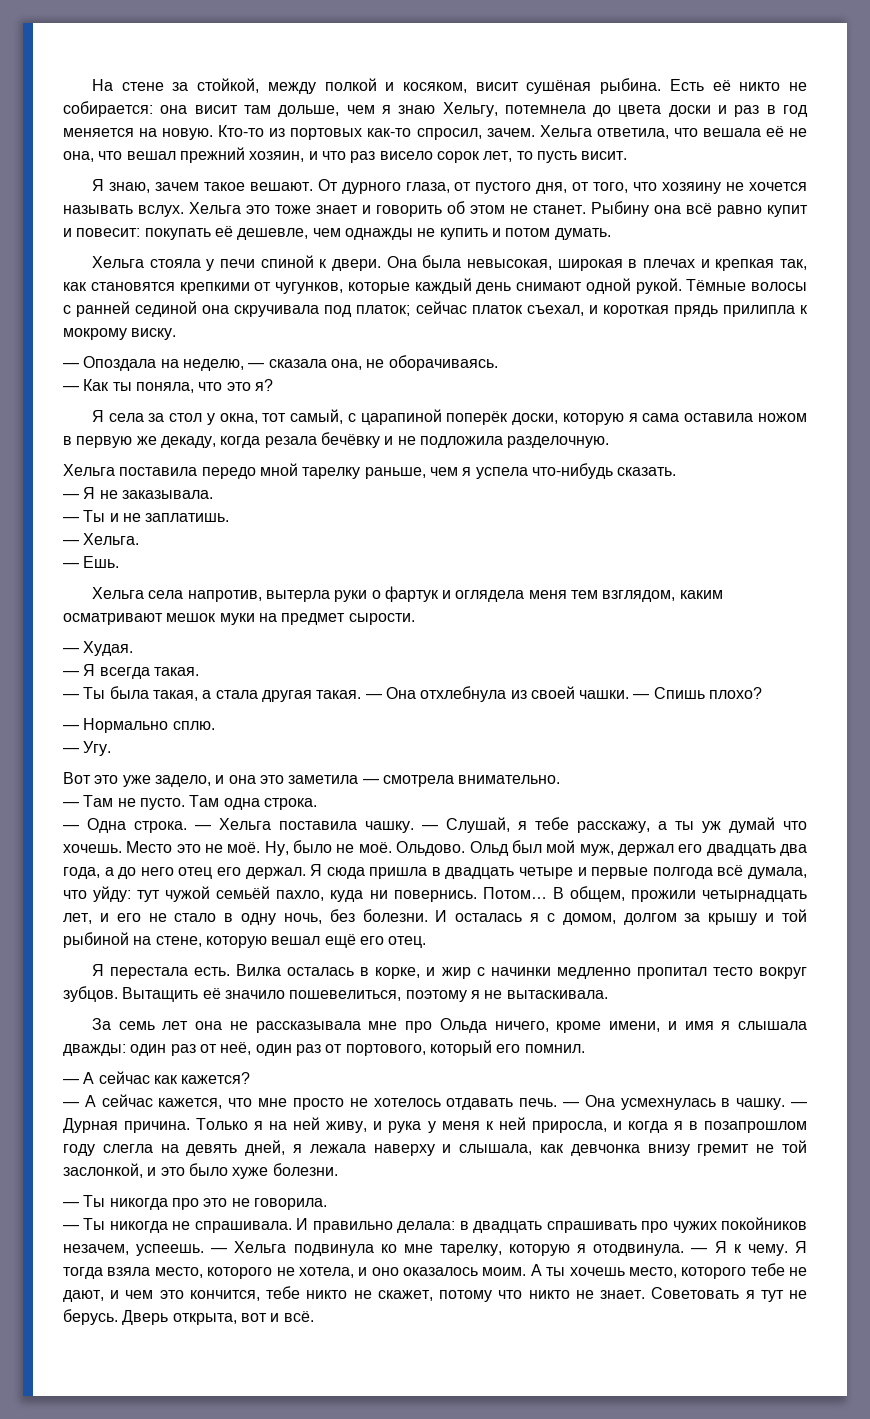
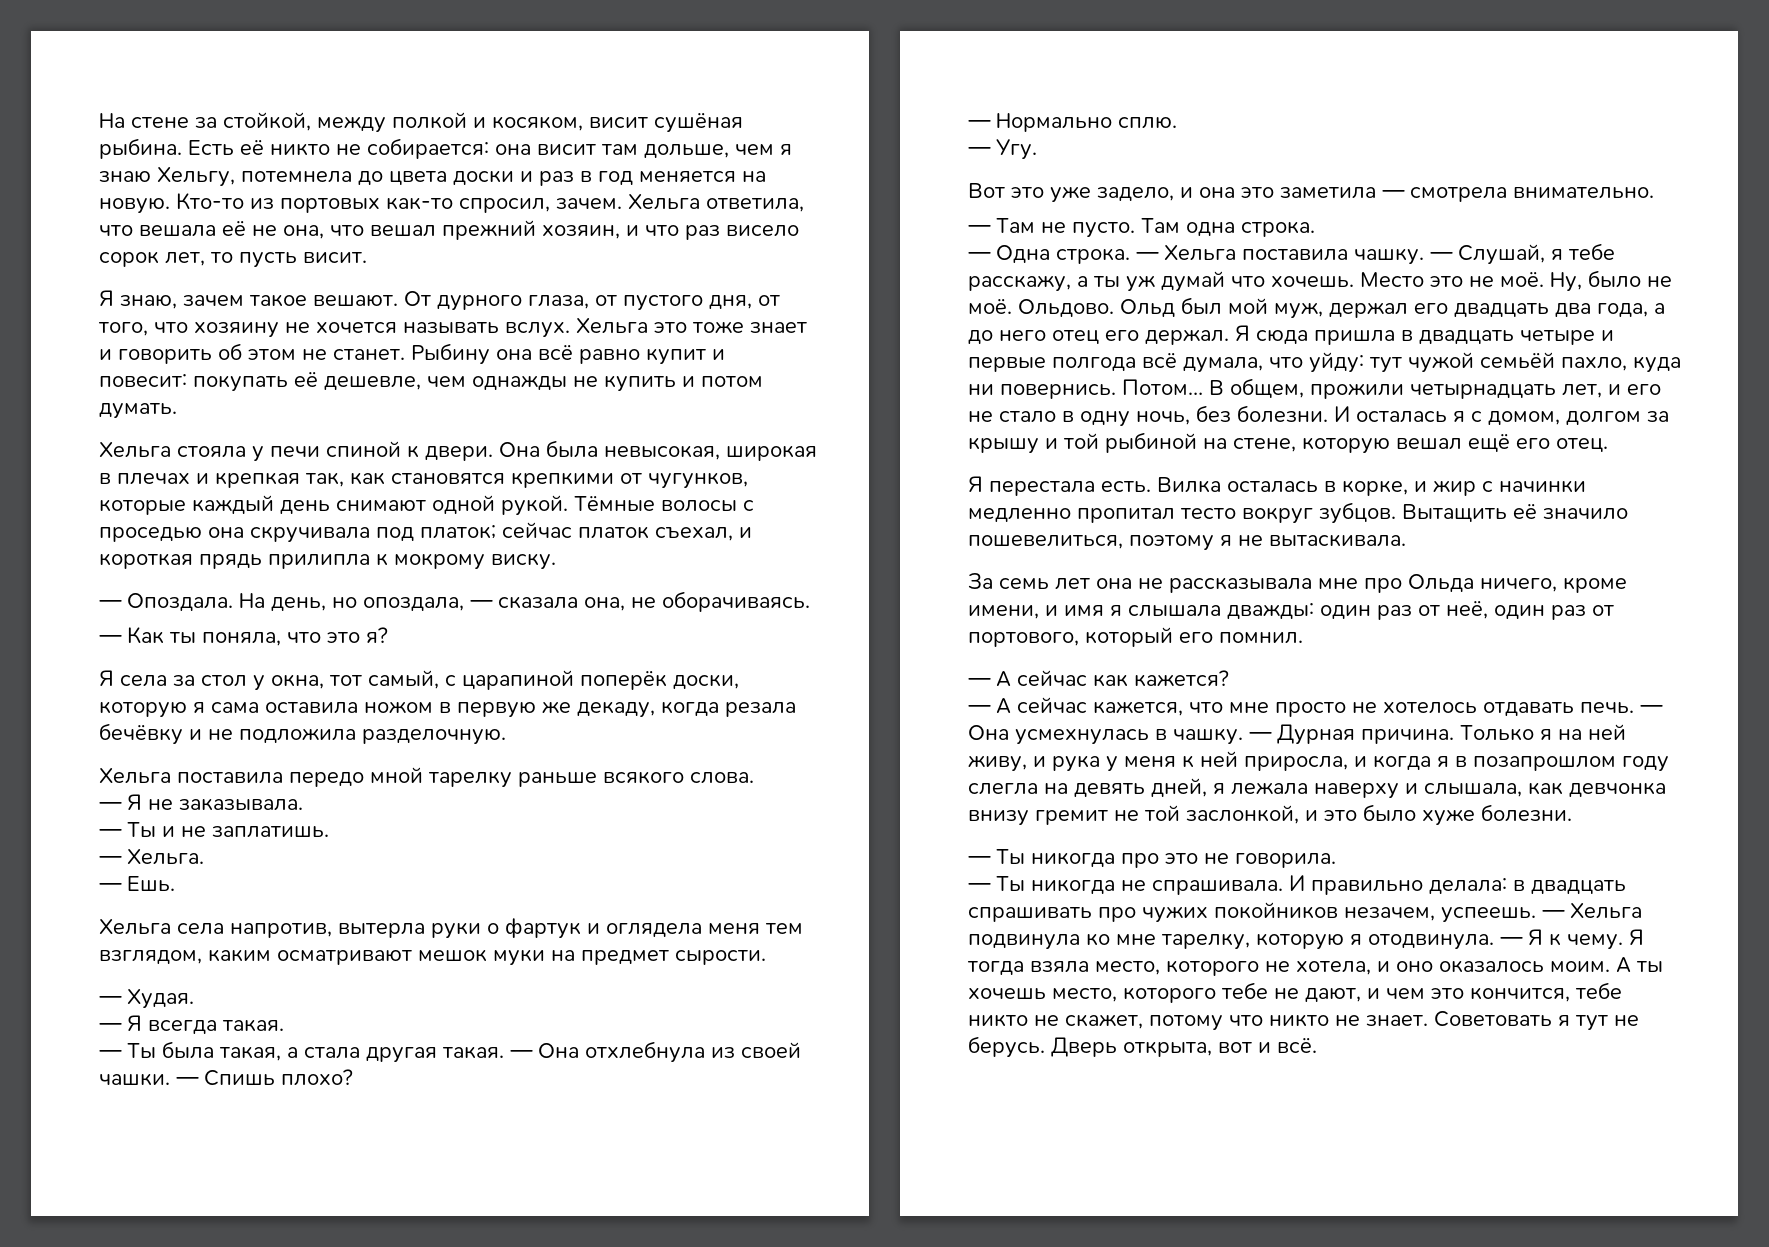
- Тёмные волосы с ранней сединой она скручивала под платок; сейчас платок съехал, и короткая прядь прилипла к мокрому виску.
+ Тёмные волосы с проседью она скручивала под платок; сейчас платок съехал, и короткая прядь прилипла к мокрому виску.
- — Опоздала на неделю, — сказала она, не оборачиваясь.
+ — Опоздала. На день, но опоздала, — сказала она, не оборачиваясь.
- Хельга поставила передо мной тарелку раньше, чем я успела что-нибудь сказать.
+ Хельга поставила передо мной тарелку раньше всякого слова.

